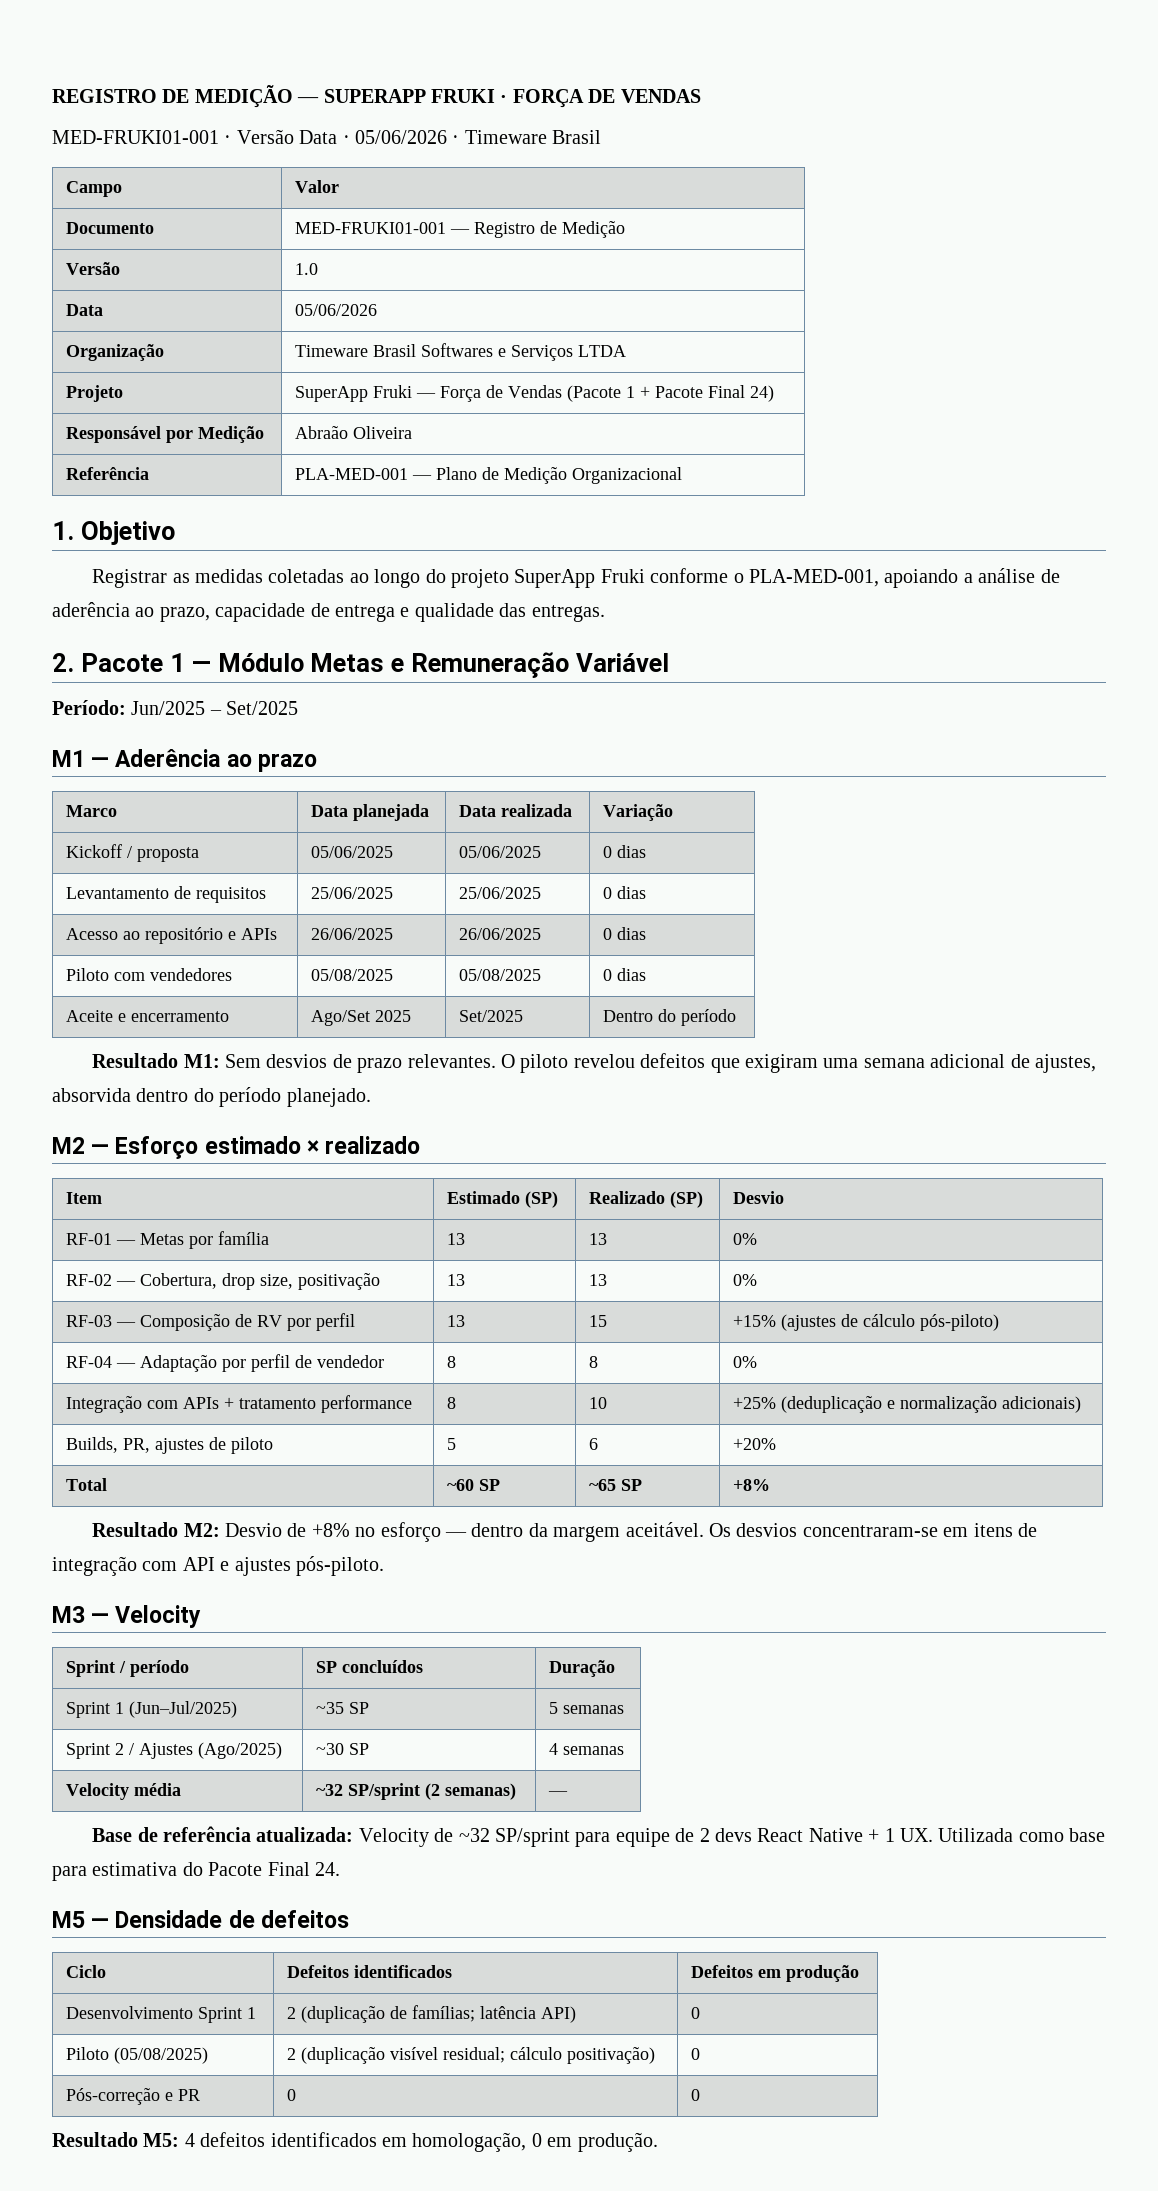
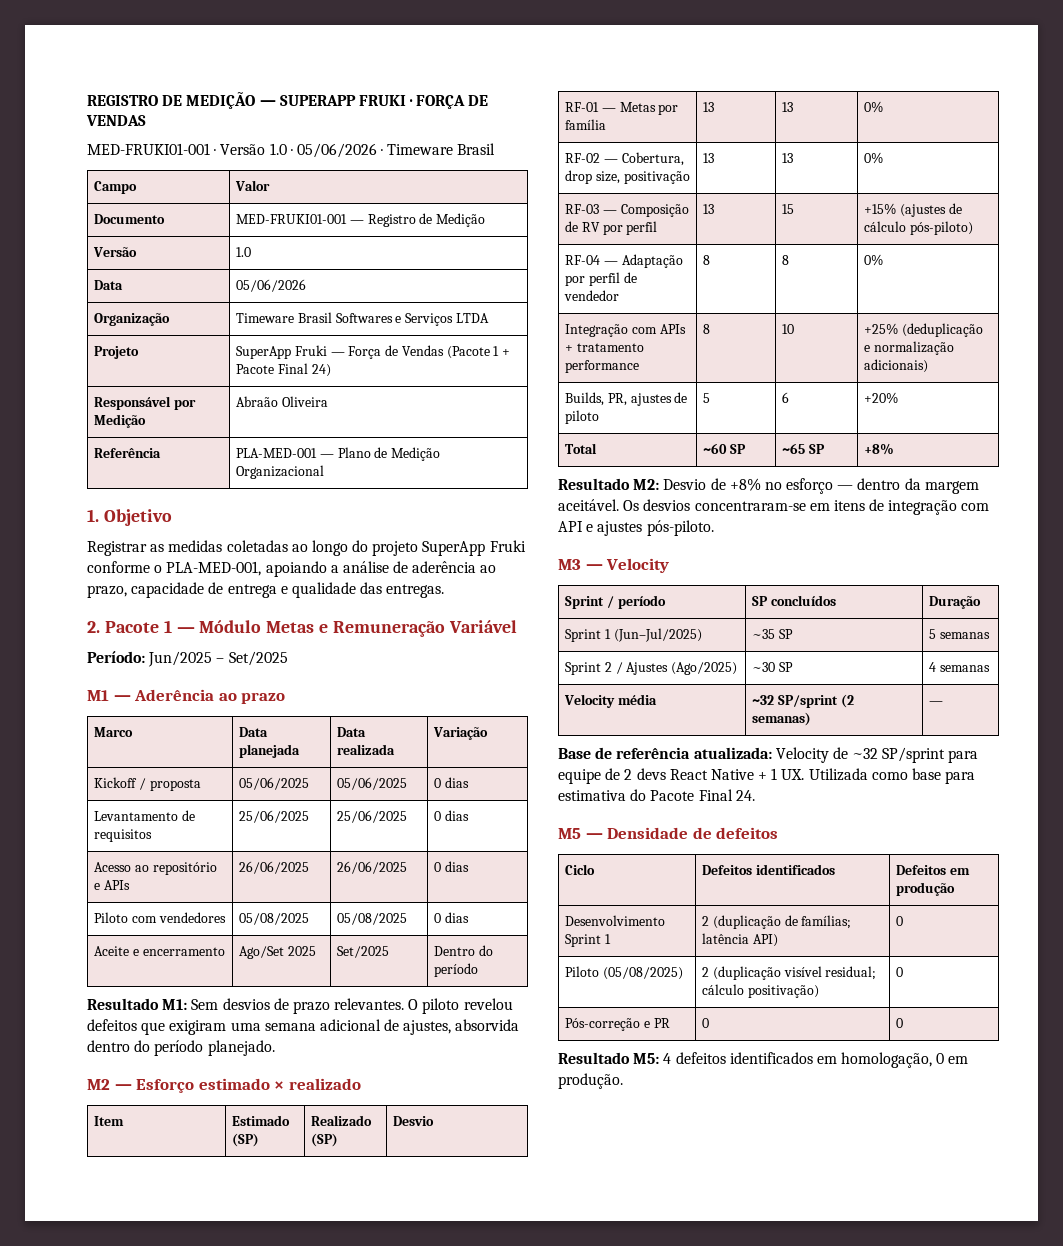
- MED-FRUKI01-001 · Versão Data · 05/06/2026 · Timeware Brasil
+ MED-FRUKI01-001 · Versão 1.0 · 05/06/2026 · Timeware Brasil

